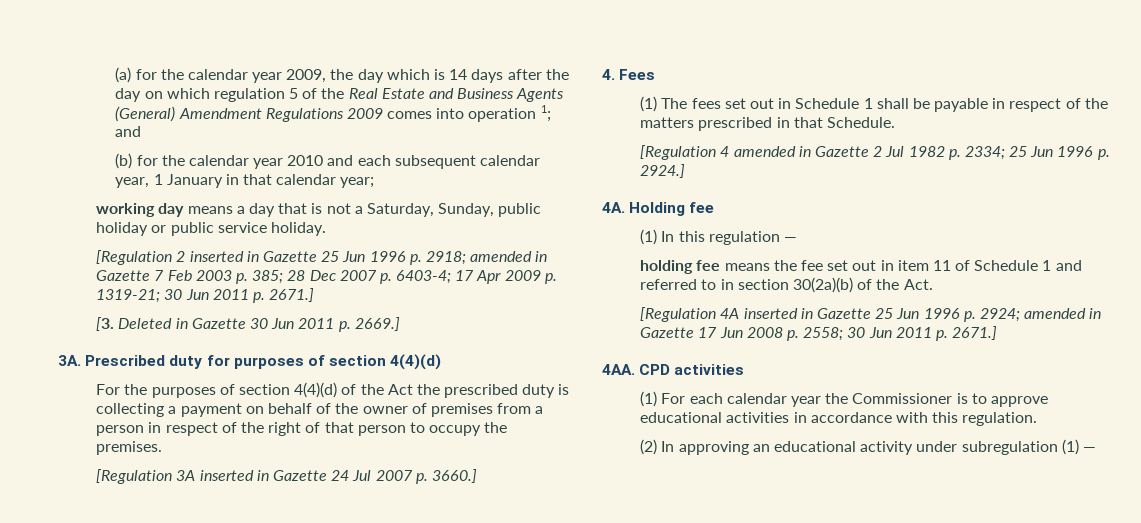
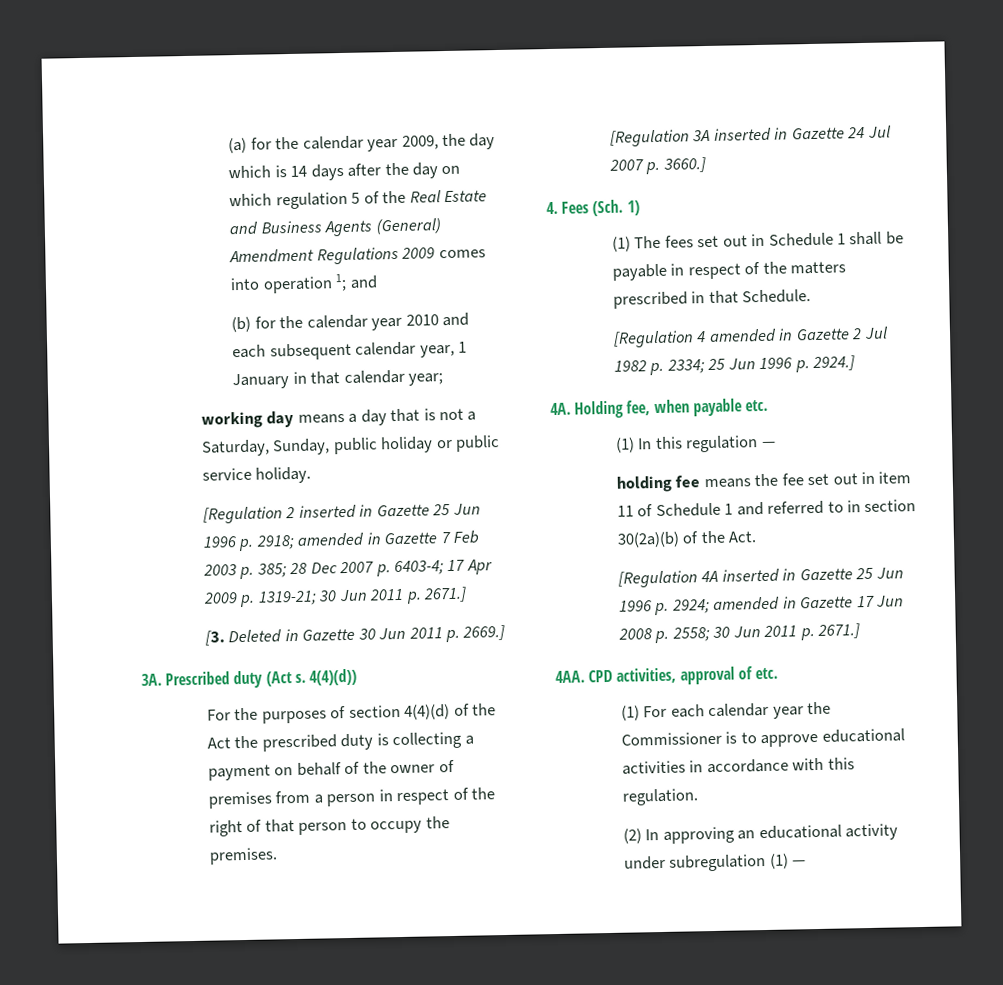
- Prescribed duty for purposes of section 4(4)(d)
+ Prescribed duty (Act s. 4(4)(d))
- 4. Fees
+ 4. Fees (Sch. 1)
- Holding fee
+ Holding fee, when payable etc.
- CPD activities
+ CPD activities, approval of etc.

